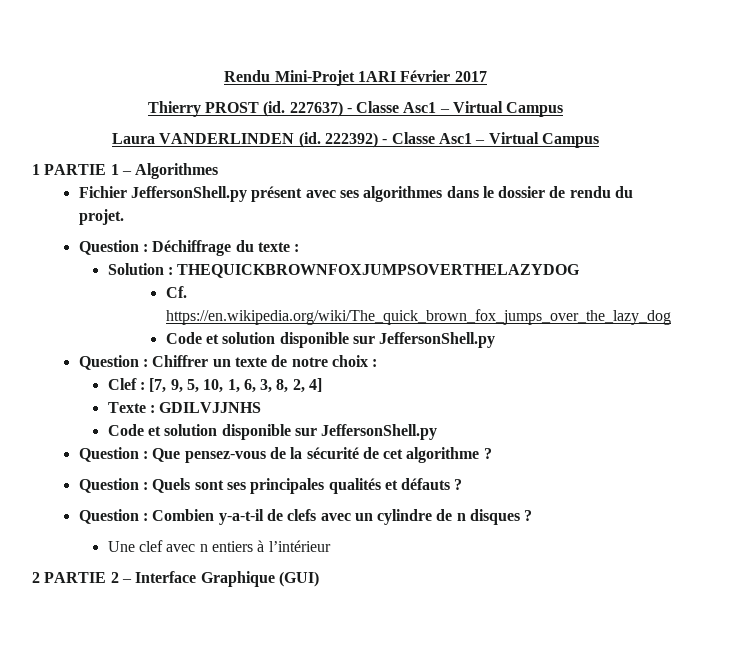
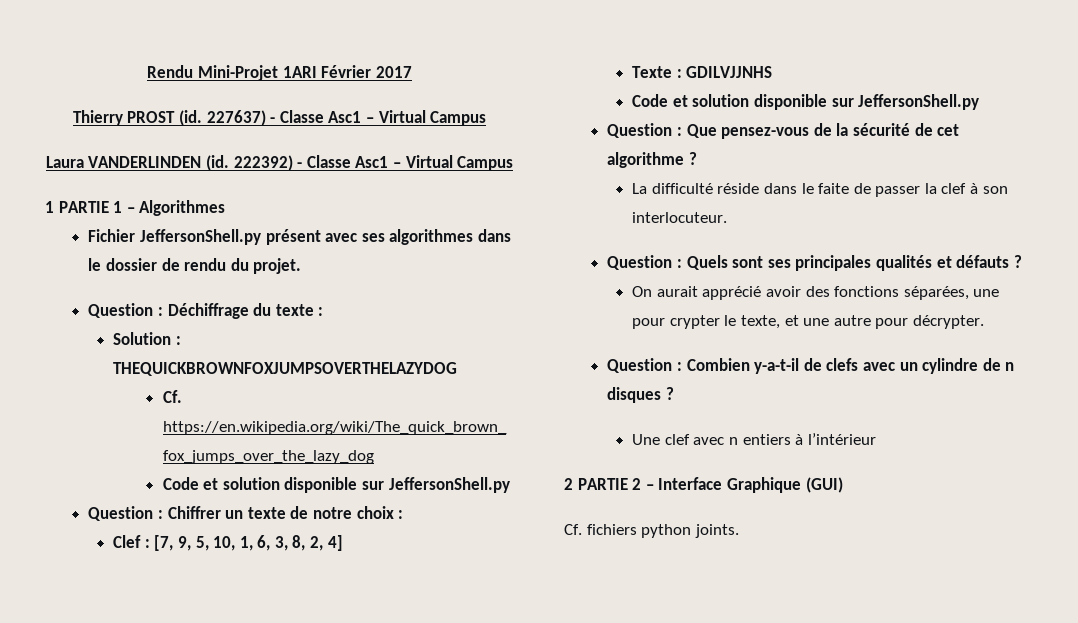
+ La difficulté réside dans le faite de passer la clef à son interlocuteur.
+ On aurait apprécié avoir des fonctions séparées, une pour crypter le texte, et une autre pour décrypter.
+ Cf. fichiers python joints.

